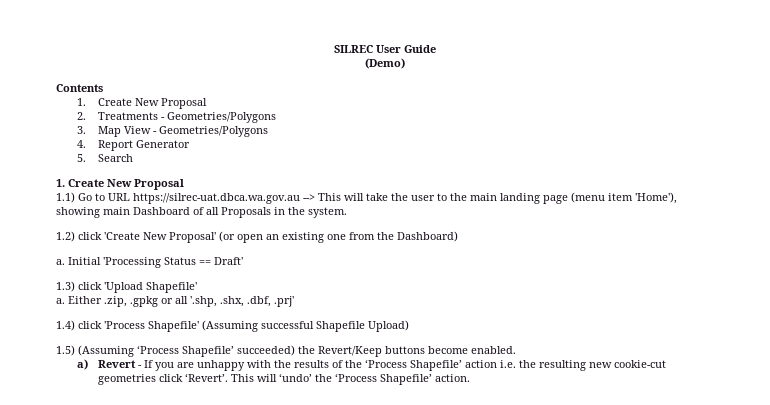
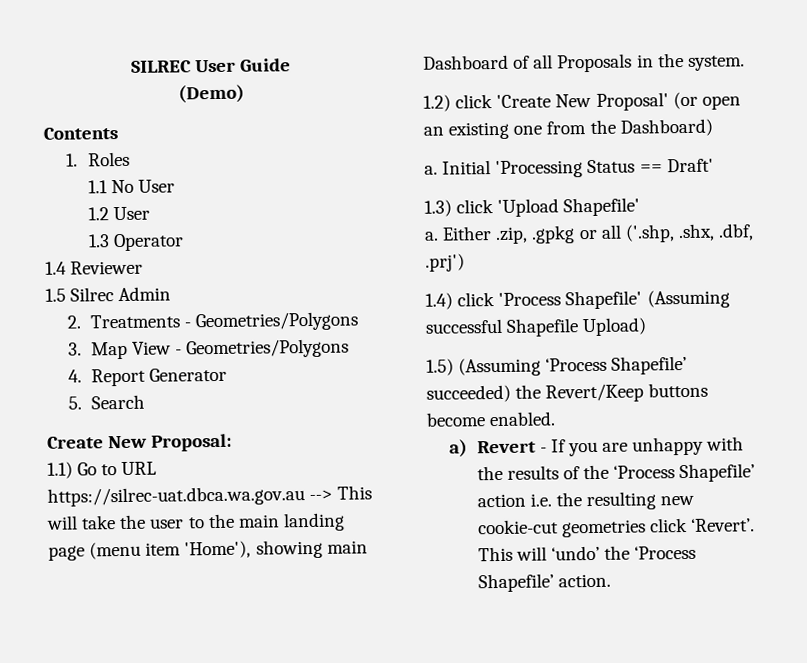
  Contents
- 1. Create New Proposal
+ 1. Roles
+ 1.1 No User
+ 1.2 User
+ 1.3 Operator
+ 1.4 Reviewer
+ 1.5 Silrec Admin
  5. Search
- 1. Create New Proposal
+ Create New Proposal:
- Either .zip, .gpkg or all '.shp, .shx, .dbf, .prj'
+ Either .zip, .gpkg or all ('.shp, .shx, .dbf, .prj')

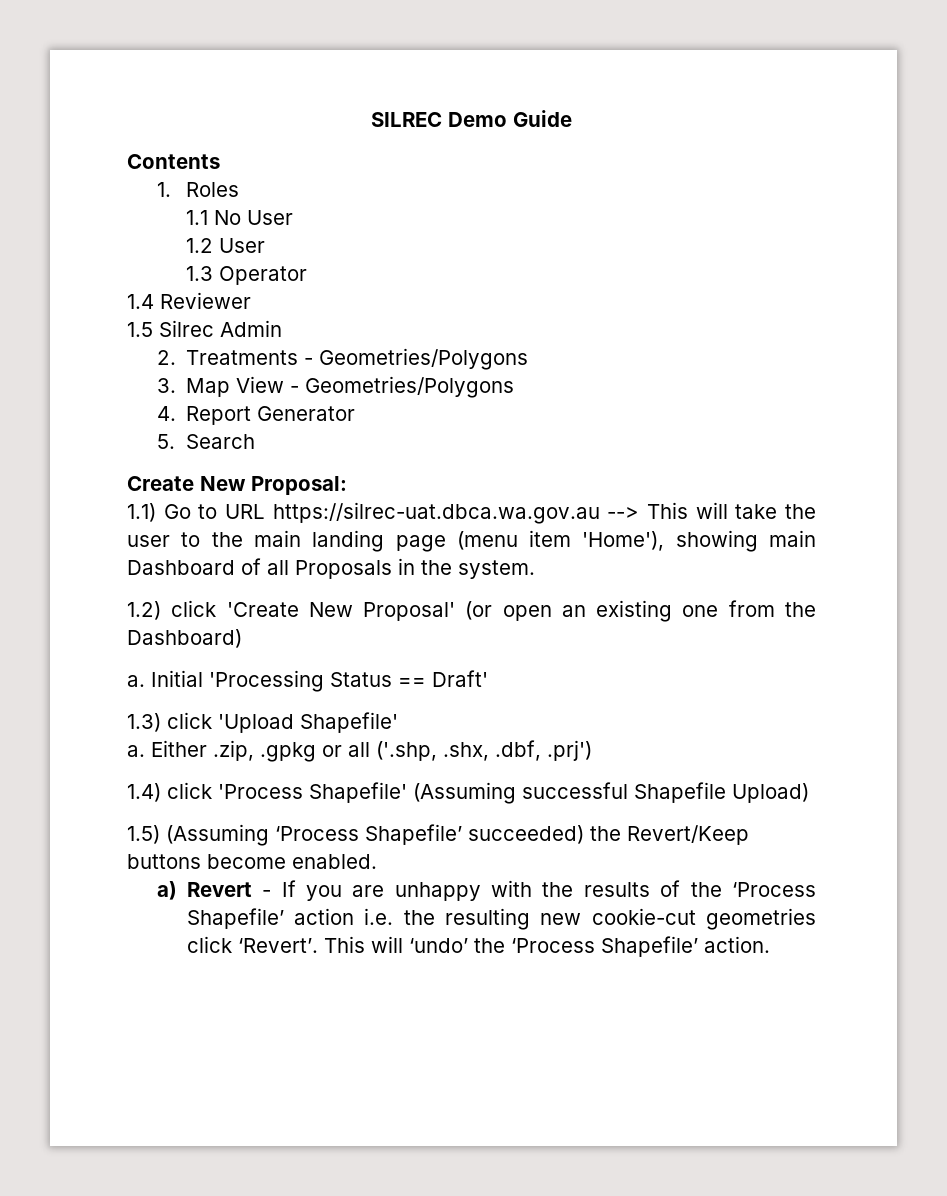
- SILREC User Guide
+ SILREC Demo Guide
- (Demo)

